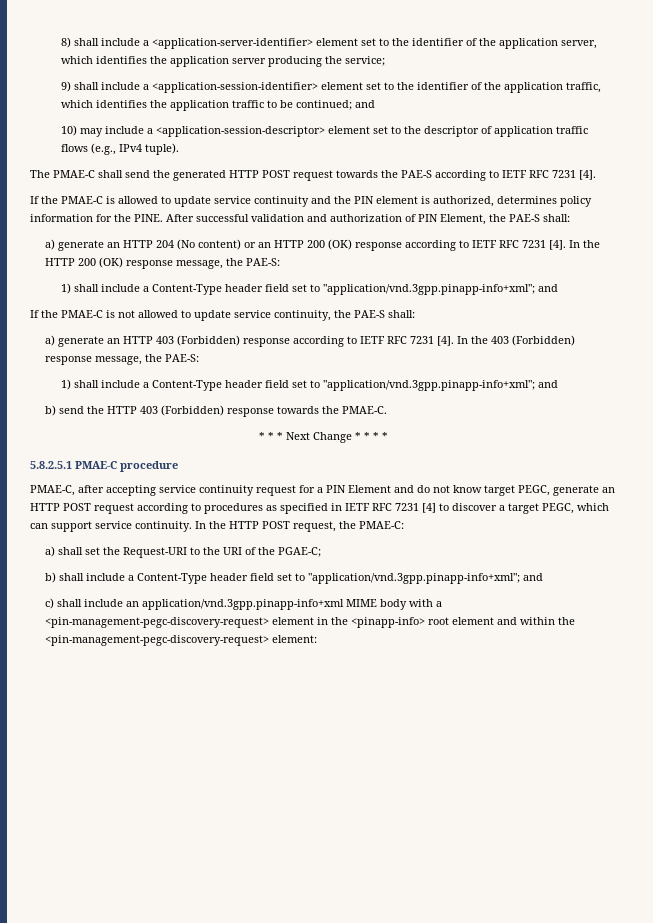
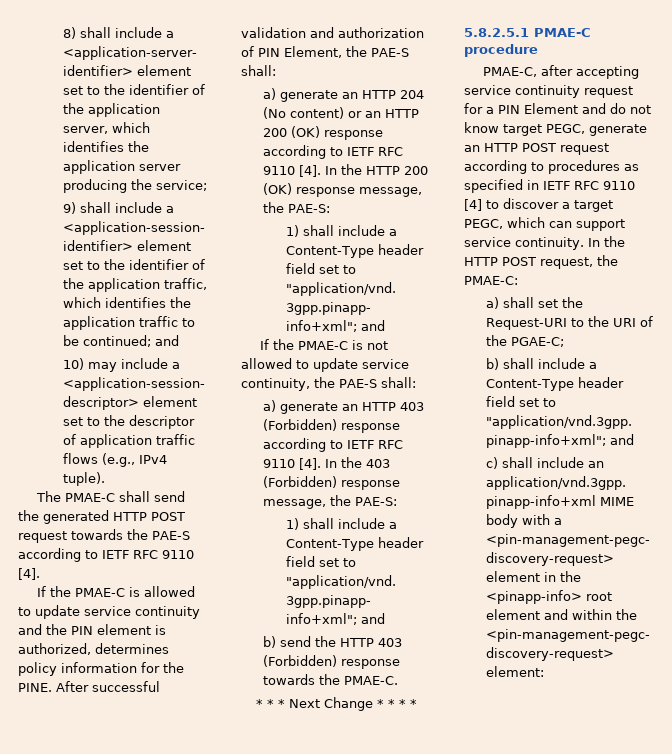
- The PMAE-C shall send the generated HTTP POST request towards the PAE-S according to IETF RFC 7231 [4].
+ The PMAE-C shall send the generated HTTP POST request towards the PAE-S according to IETF RFC 9110 [4].
- a) generate an HTTP 204 (No content) or an HTTP 200 (OK) response according to IETF RFC 7231 [4].
+ a) generate an HTTP 204 (No content) or an HTTP 200 (OK) response according to IETF RFC 9110 [4].
- a) generate an HTTP 403 (Forbidden) response according to IETF RFC 7231 [4].
+ a) generate an HTTP 403 (Forbidden) response according to IETF RFC 9110 [4].
- PMAE-C, after accepting service continuity request for a PIN Element and do not know target PEGC, generate an HTTP POST request according to procedures as specified in IETF RFC 7231 [4] to discover a target PEGC, which can support service continuity.
+ PMAE-C, after accepting service continuity request for a PIN Element and do not know target PEGC, generate an HTTP POST request according to procedures as specified in IETF RFC 9110 [4] to discover a target PEGC, which can support service continuity.

